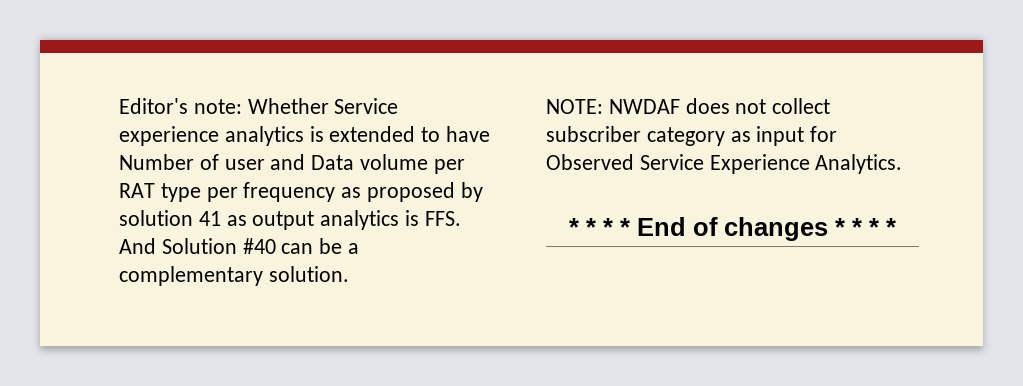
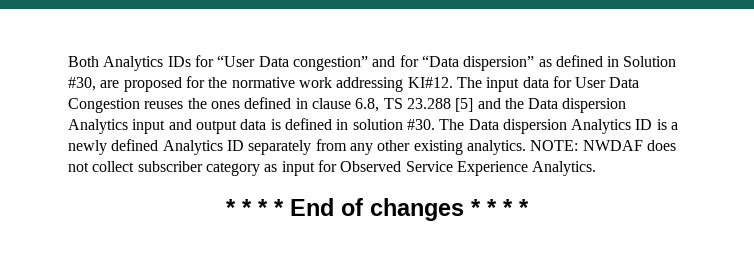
- Editor's note: Whether Service experience analytics is extended to have Number of user and Data volume per RAT type per frequency as proposed by solution 41 as output analytics is FFS. And Solution #40 can be a complementary solution.
- NOTE: NWDAF does not collect subscriber category as input for Observed Service Experience Analytics.
+ Both Analytics IDs for “User Data congestion” and for “Data dispersion” as defined in Solution #30, are proposed for the normative work addressing KI#12. The input data for User Data Congestion reuses the ones defined in clause 6.8, TS 23.288 [5] and the Data dispersion Analytics input and output data is defined in solution #30. The Data dispersion Analytics ID is a newly defined Analytics ID separately from any other existing analytics. NOTE: NWDAF does not collect subscriber category as input for Observed Service Experience Analytics.

